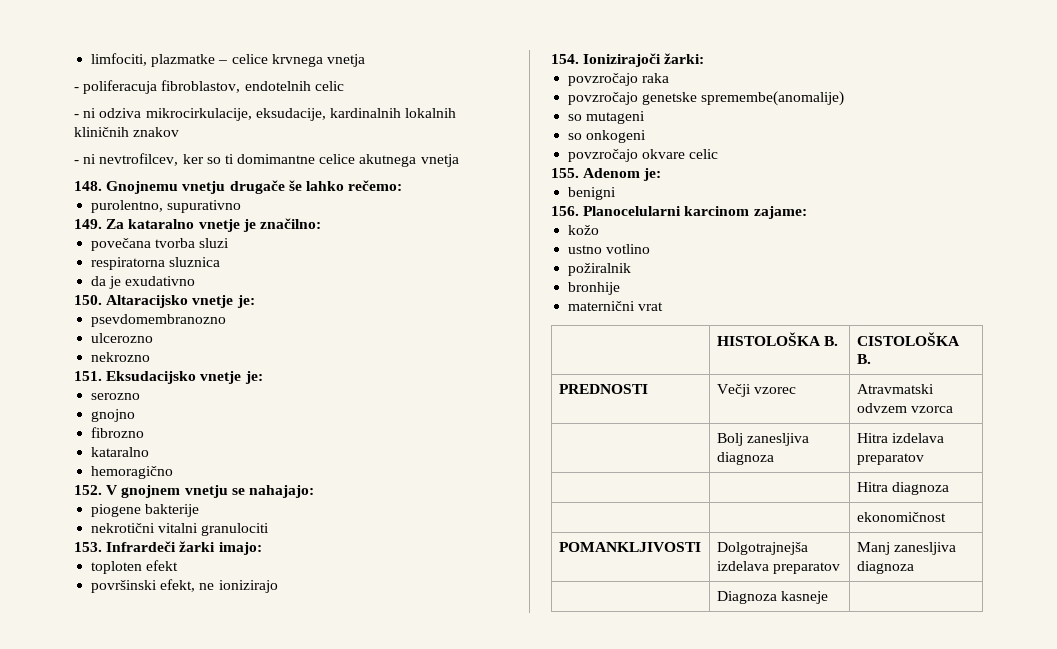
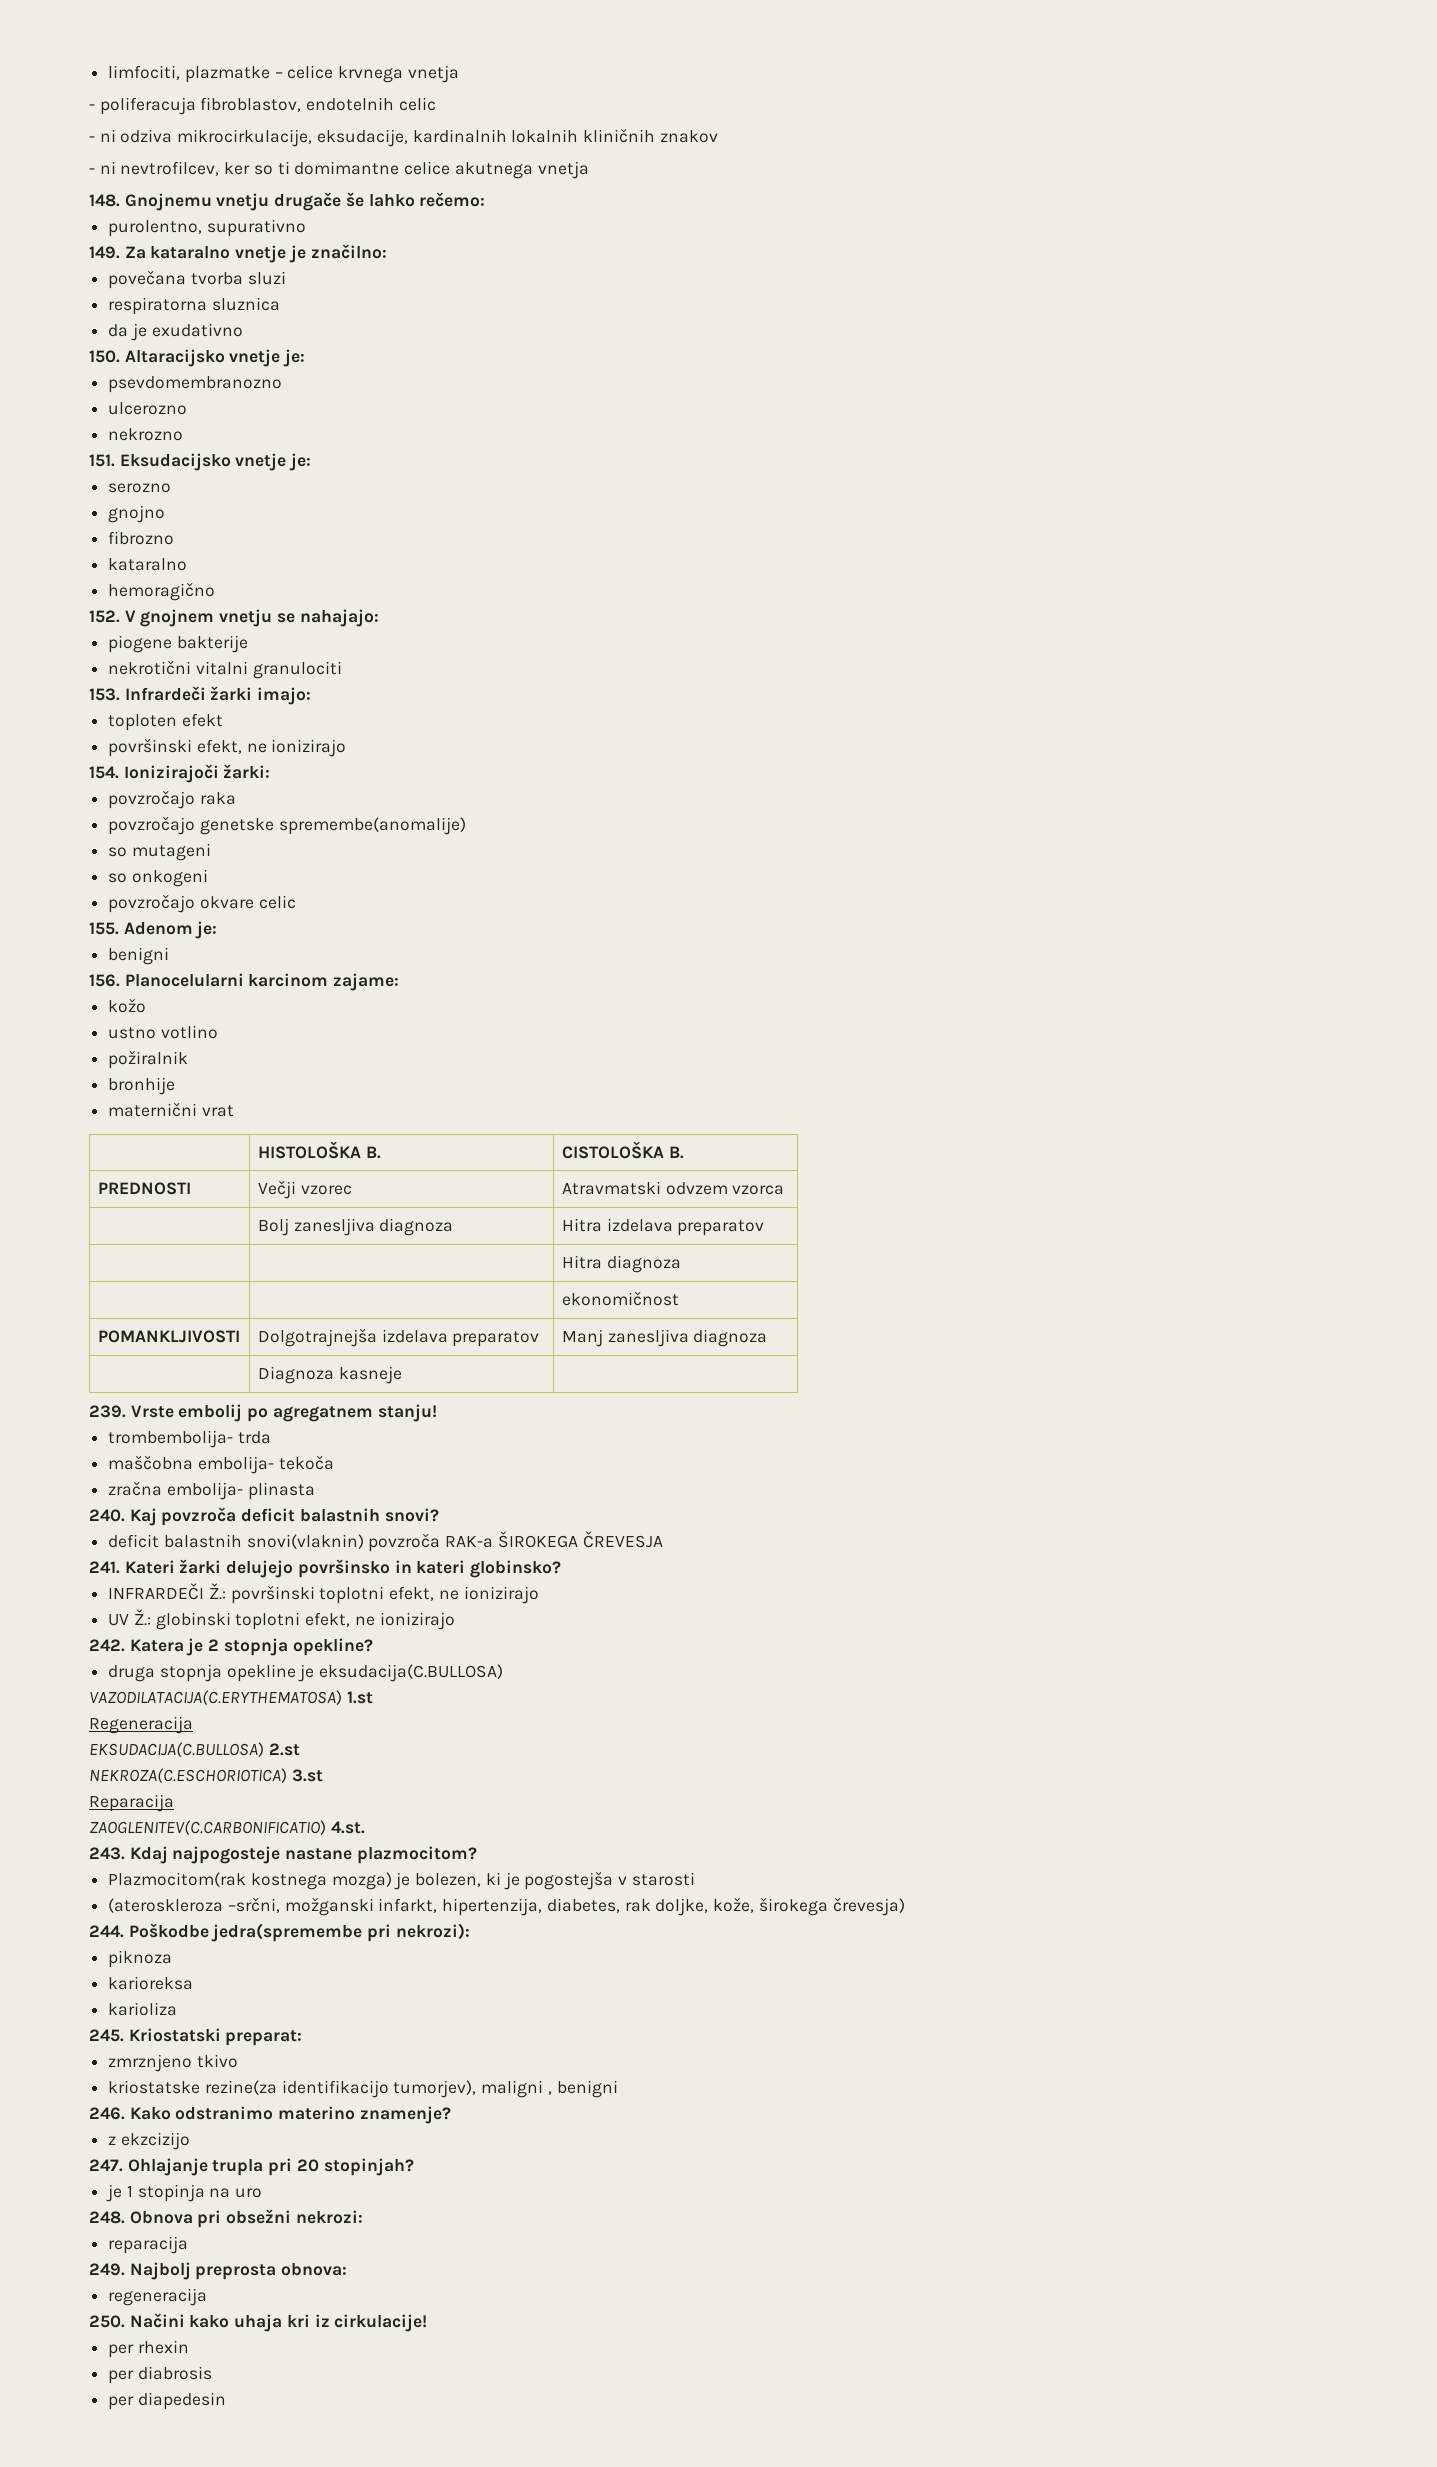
+ 239. Vrste embolij po agregatnem stanju!
+ trombembolija- trda
+ maščobna embolija- tekoča
+ zračna embolija- plinasta
+ 240. Kaj povzroča deficit balastnih snovi?
+ deficit balastnih snovi(vlaknin) povzroča RAK-a ŠIROKEGA ČREVESJA
+ 241. Kateri žarki delujejo površinsko in kateri globinsko?
+ INFRARDEČI Ž.: površinski toplotni efekt, ne ionizirajo
+ UV Ž.: globinski toplotni efekt, ne ionizirajo
+ 242. Katera je 2 stopnja opekline?
+ druga stopnja opekline je eksudacija(C.BULLOSA)
+ VAZODILATACIJA(C.ERYTHEMATOSA) 1.st
+ Regeneracija
+ EKSUDACIJA(C.BULLOSA) 2.st
+ NEKROZA(C.ESCHORIOTICA) 3.st
+ Reparacija
+ ZAOGLENITEV(C.CARBONIFICATIO) 4.st.
+ 243. Kdaj najpogosteje nastane plazmocitom?
+ Plazmocitom(rak kostnega mozga) je bolezen, ki je pogostejša v starosti
+ (ateroskleroza –srčni, možganski infarkt, hipertenzija, diabetes, rak doljke, kože, širokega črevesja)
+ 244. Poškodbe jedra(spremembe pri nekrozi):
+ piknoza
+ karioreksa
+ karioliza
+ 245. Kriostatski preparat:
+ zmrznjeno tkivo
+ kriostatske rezine(za identifikacijo tumorjev), maligni , benigni
+ 246. Kako odstranimo materino znamenje?
+ z ekzcizijo
+ 247. Ohlajanje trupla pri 20 stopinjah?
+ je 1 stopinja na uro
+ 248. Obnova pri obsežni nekrozi:
+ reparacija
+ 249. Najbolj preprosta obnova:
+ regeneracija
+ 250. Načini kako uhaja kri iz cirkulacije!
+ per rhexin
+ per diabrosis
+ per diapedesin

